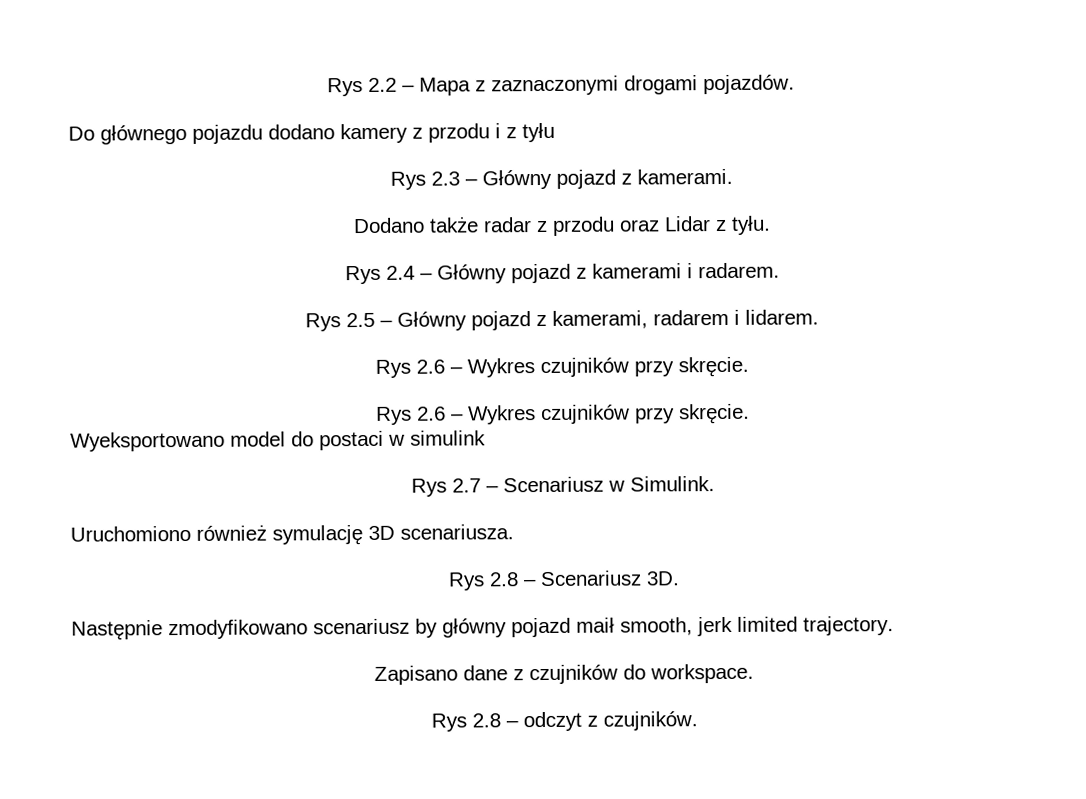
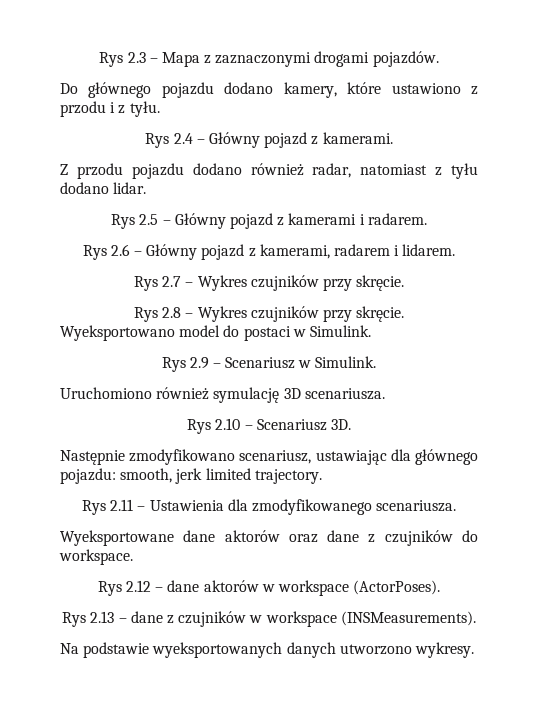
- Rys 2.2 – Mapa z zaznaczonymi drogami pojazdów.
+ Rys 2.3 – Mapa z zaznaczonymi drogami pojazdów.
- Do głównego pojazdu dodano kamery z przodu i z tyłu
- Rys 2.3 – Główny pojazd z kamerami.
- Dodano także radar z przodu oraz Lidar z tyłu.
+ Do głównego pojazdu dodano kamery, które ustawiono z przodu i z tyłu.
- Rys 2.4 – Główny pojazd z kamerami i radarem.
+ Rys 2.4 – Główny pojazd z kamerami.
+ Z przodu pojazdu dodano również radar, natomiast z tyłu dodano lidar.
+ Rys 2.5 – Główny pojazd z kamerami i radarem.
- Rys 2.5 – Główny pojazd z kamerami, radarem i lidarem.
- Rys 2.6 – Wykres czujników przy skręcie.
- Rys 2.6 – Wykres czujników przy skręcie.
+ Rys 2.6 – Główny pojazd z kamerami, radarem i lidarem.
+ Rys 2.7 – Wykres czujników przy skręcie.
+ Rys 2.8 – Wykres czujników przy skręcie.
- Wyeksportowano model do postaci w simulink
- Rys 2.7 – Scenariusz w Simulink.
+ Wyeksportowano model do postaci w Simulink.
+ Rys 2.9 – Scenariusz w Simulink.
- Rys 2.8 – Scenariusz 3D.
+ Rys 2.10 – Scenariusz 3D.
- Następnie zmodyfikowano scenariusz by główny pojazd maił smooth, jerk limited trajectory.
+ Następnie zmodyfikowano scenariusz, ustawiając dla głównego pojazdu: smooth, jerk limited trajectory.
- Zapisano dane z czujników do workspace.
+ Rys 2.11 – Ustawienia dla zmodyfikowanego scenariusza.
+ Wyeksportowane dane aktorów oraz dane z czujników do workspace.
- Rys 2.8 – odczyt z czujników.
+ Rys 2.12 – dane aktorów w workspace (ActorPoses).
+ Rys 2.13 – dane z czujników w workspace (INSMeasurements).
+ Na podstawie wyeksportowanych danych utworzono wykresy.

